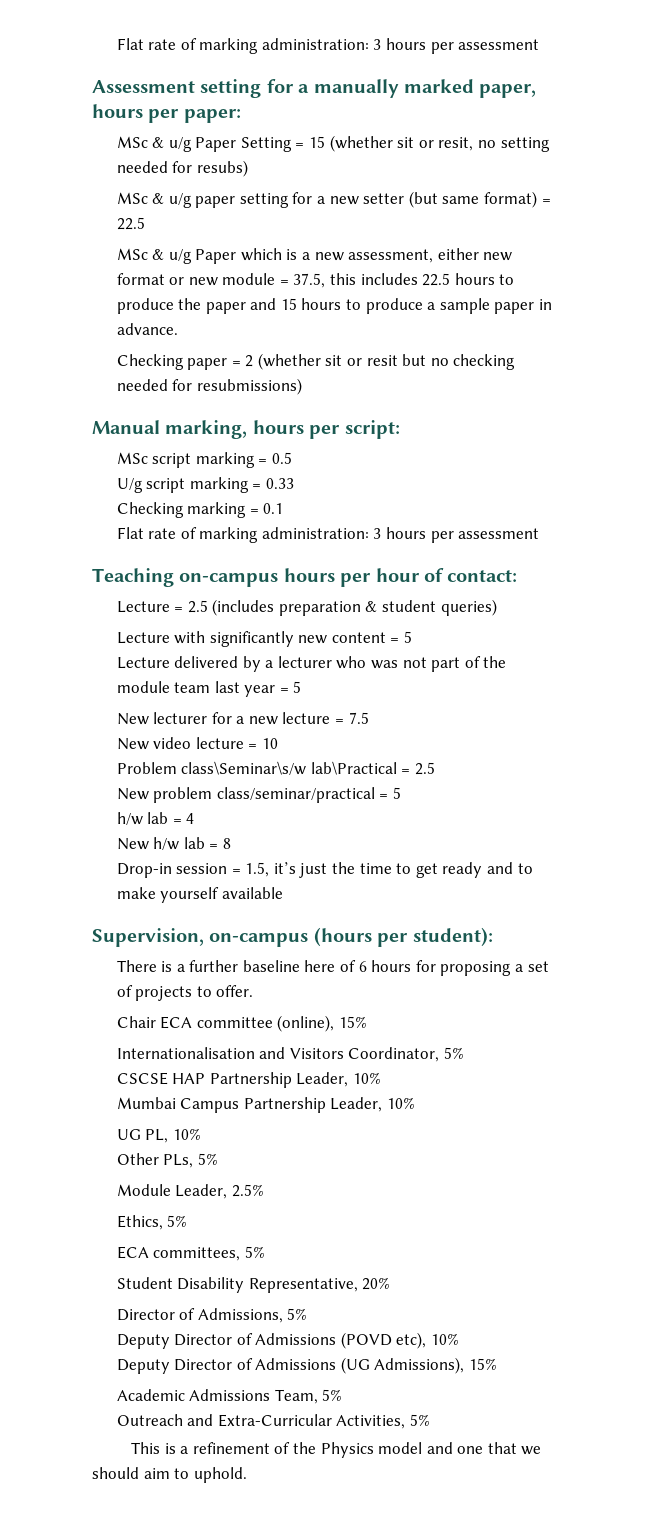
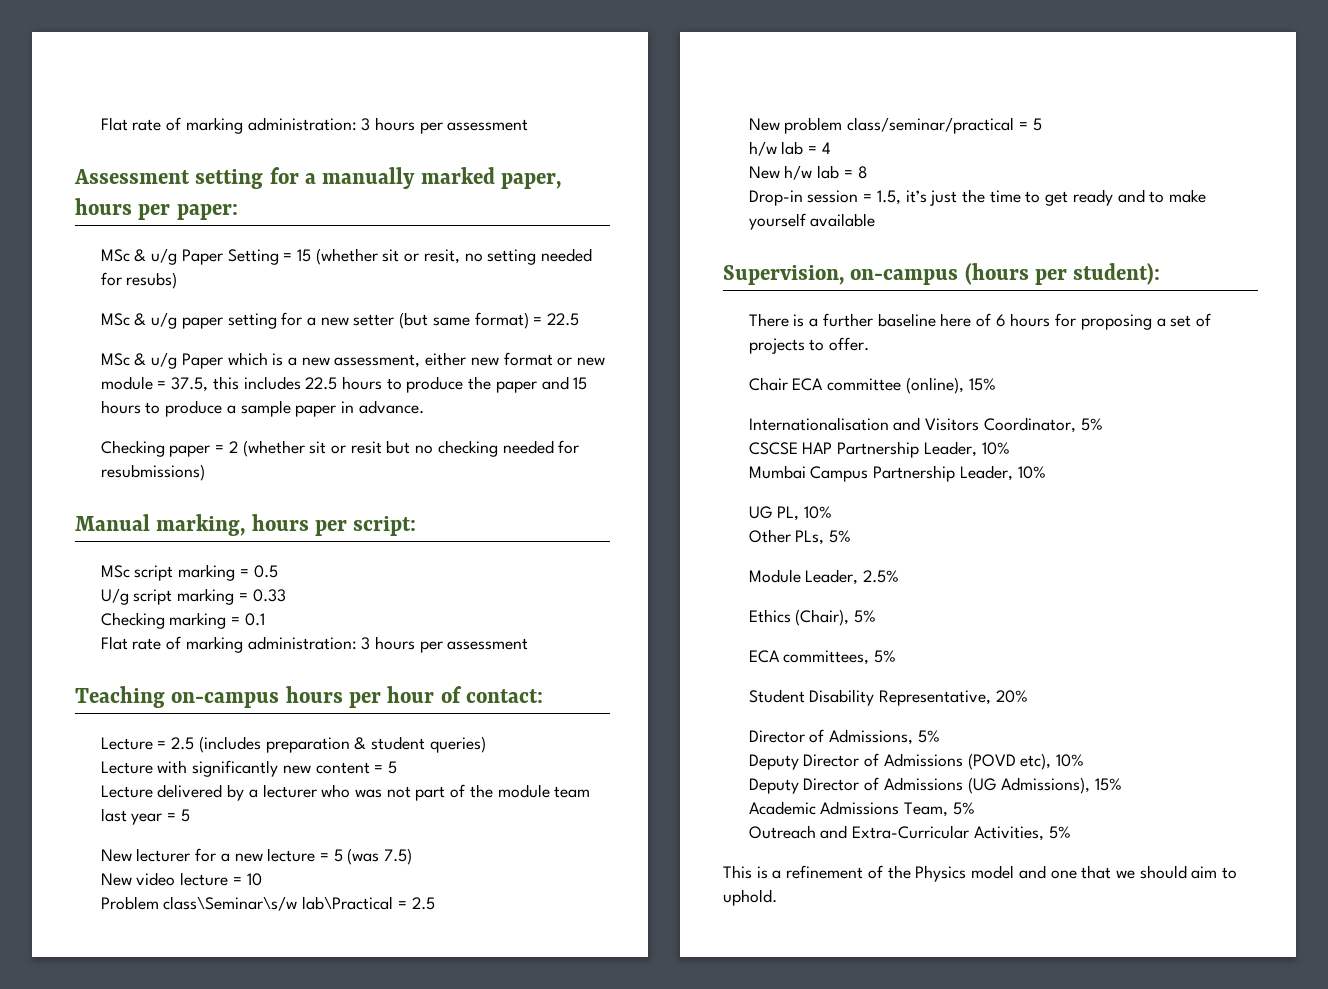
- New lecturer for a new lecture = 7.5
+ New lecturer for a new lecture = 5 (was 7.5)
- Ethics, 5%
+ Ethics (Chair), 5%

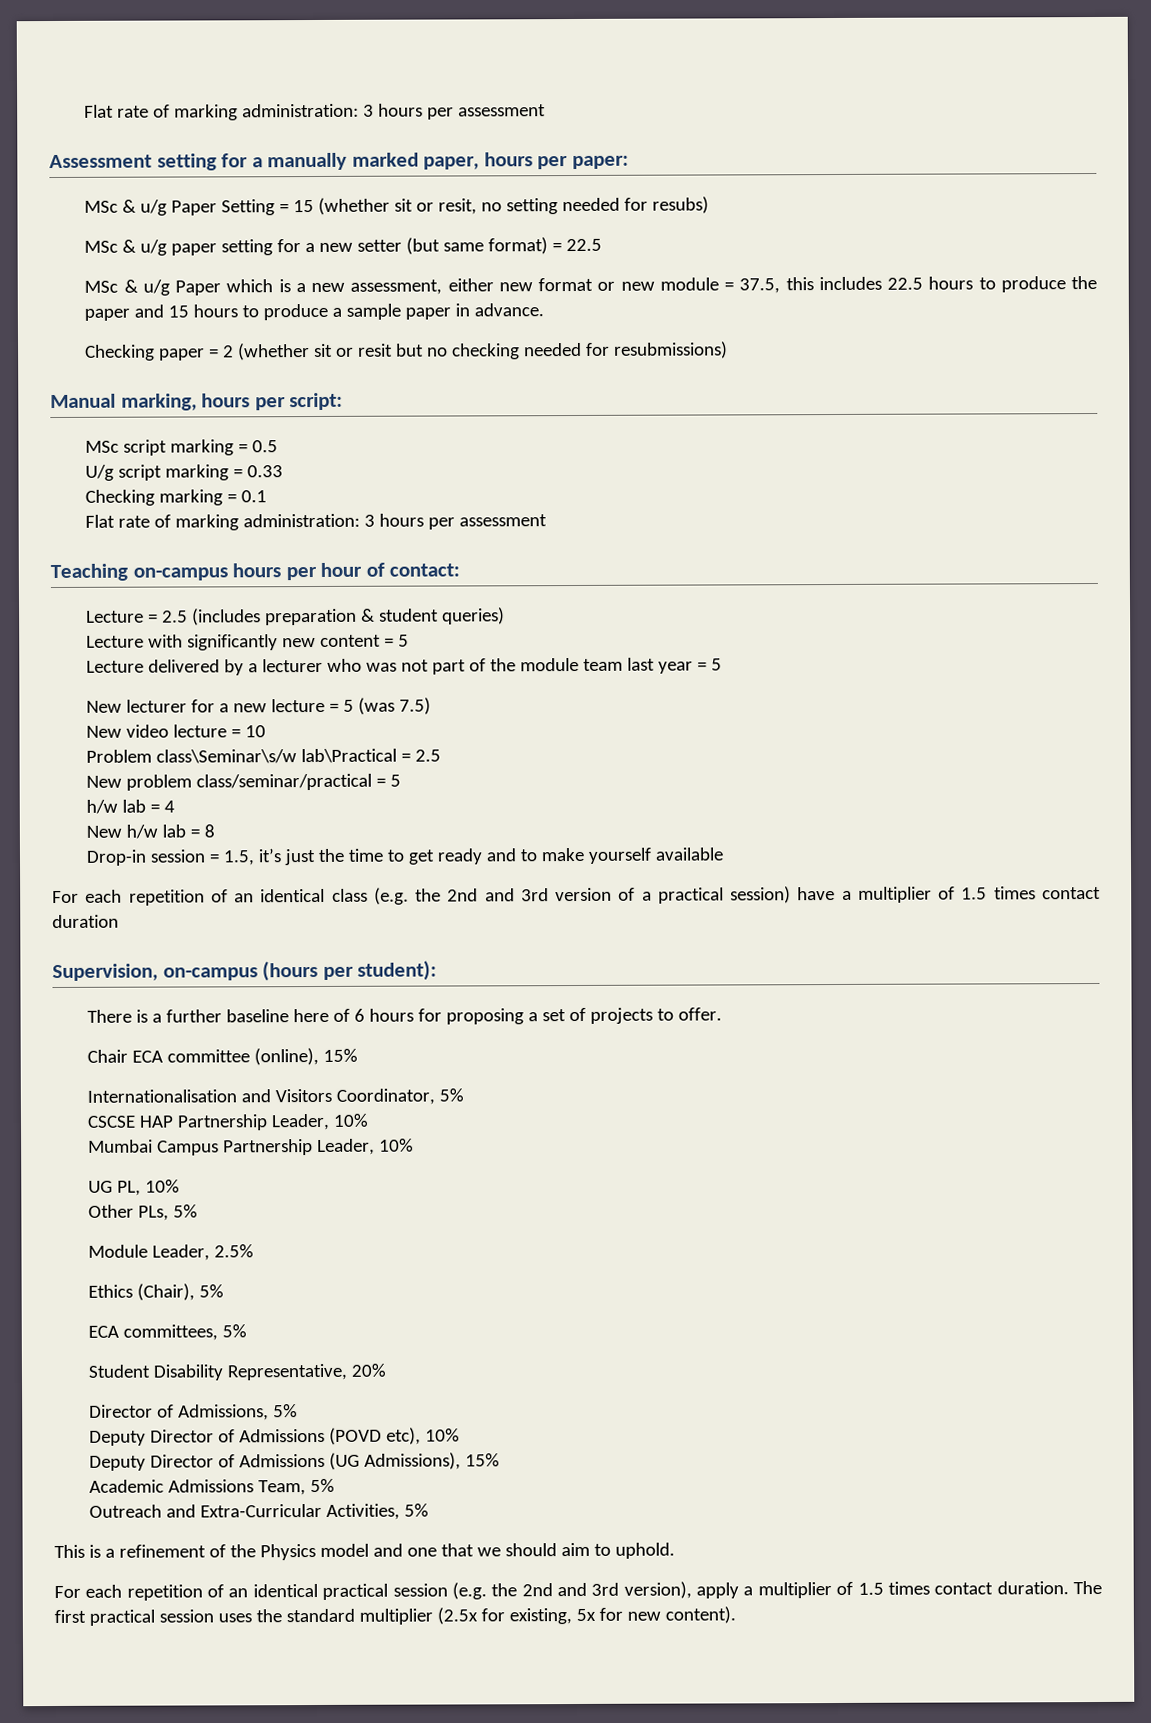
+ For each repetition of an identical class (e.g. the 2nd and 3rd version of a practical session) have a multiplier of 1.5 times contact duration
+ For each repetition of an identical practical session (e.g. the 2nd and 3rd version), apply a multiplier of 1.5 times contact duration. The first practical session uses the standard multiplier (2.5x for existing, 5x for new content).

